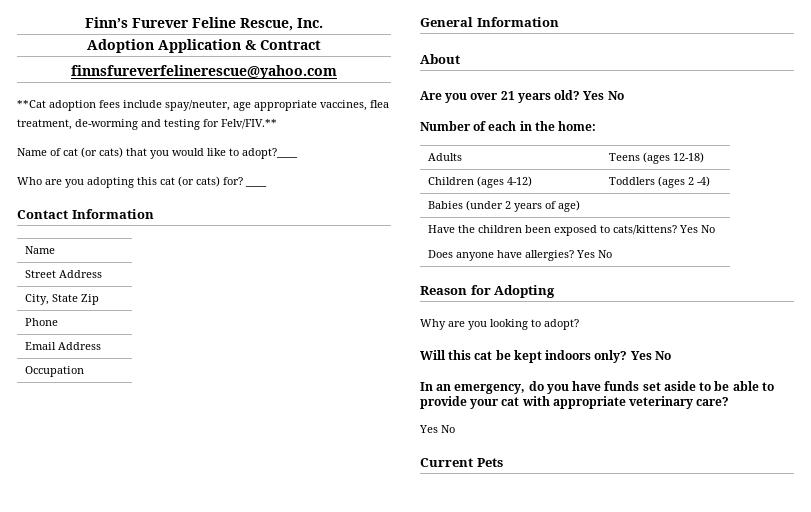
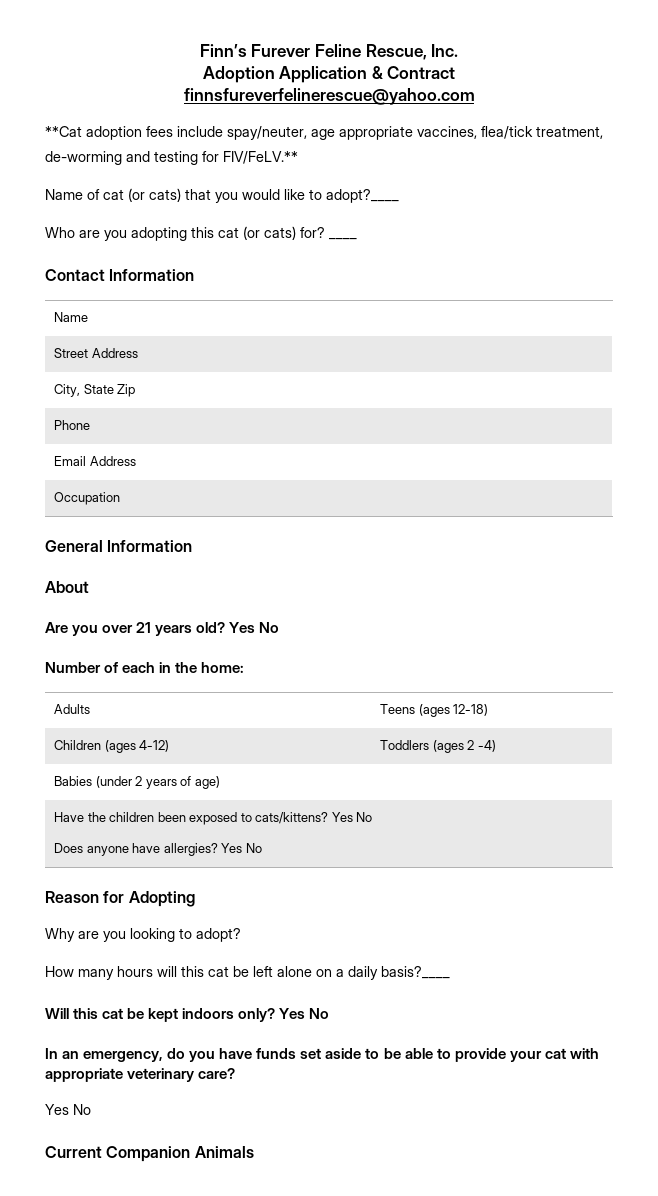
- **Cat adoption fees include spay/neuter, age appropriate vaccines, flea treatment, de-worming and testing for Felv/FIV.**
+ **Cat adoption fees include spay/neuter, age appropriate vaccines, flea/tick treatment, de-worming and testing for FIV/FeLV.**
+ How many hours will this cat be left alone on a daily basis?____
- Current Pets
+ Current Companion Animals

